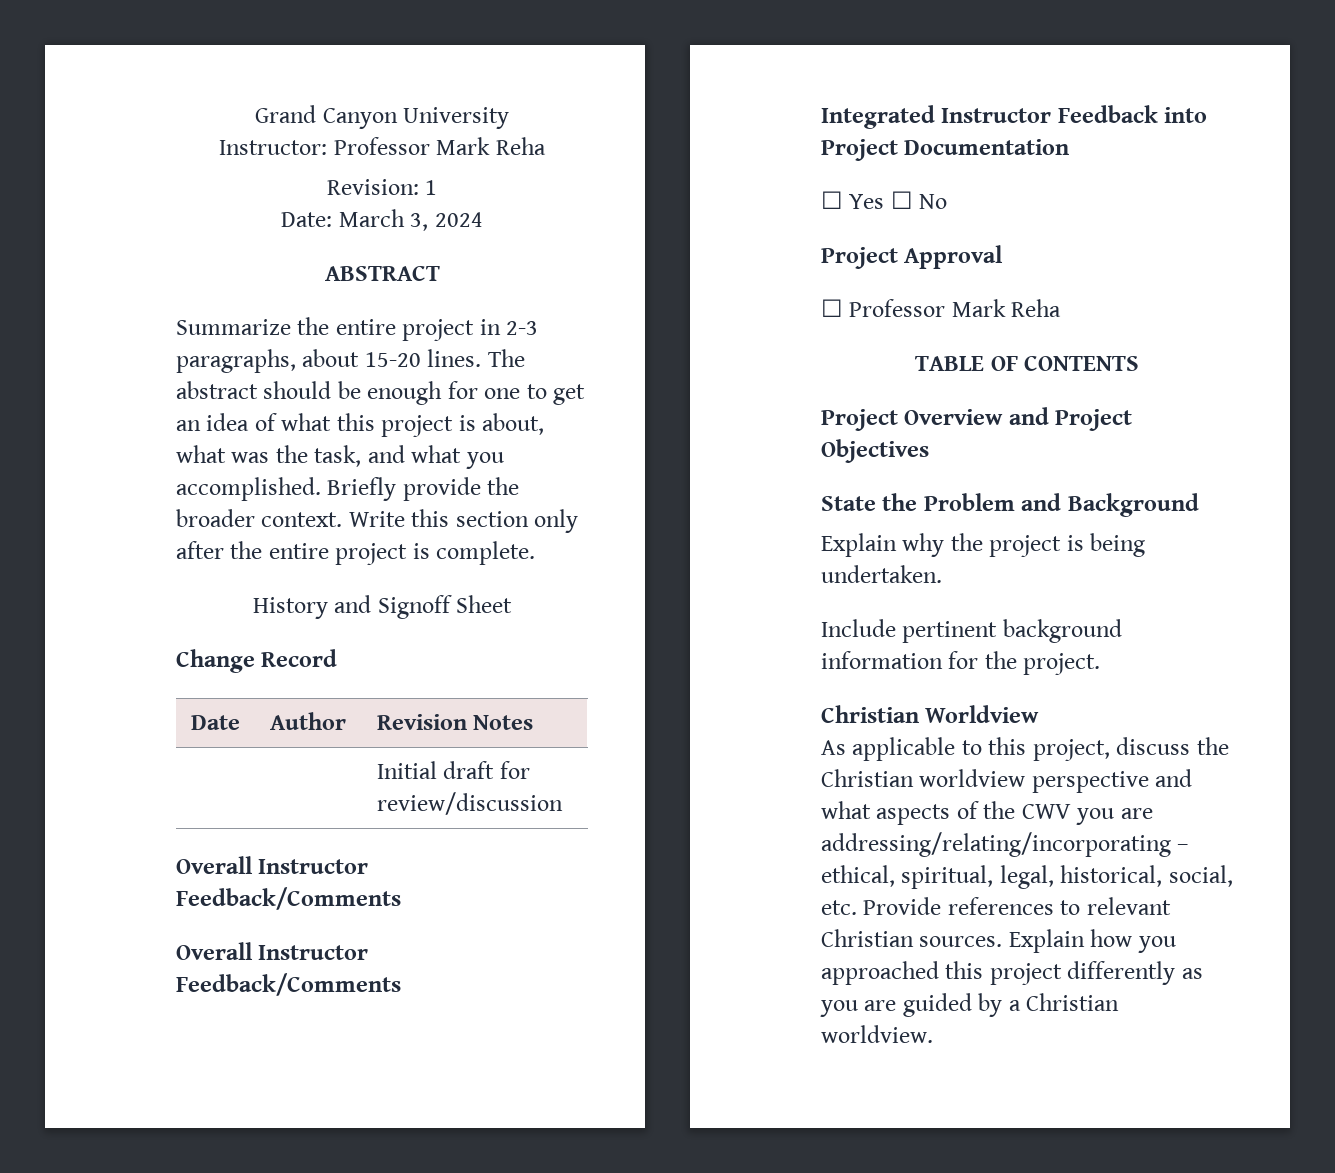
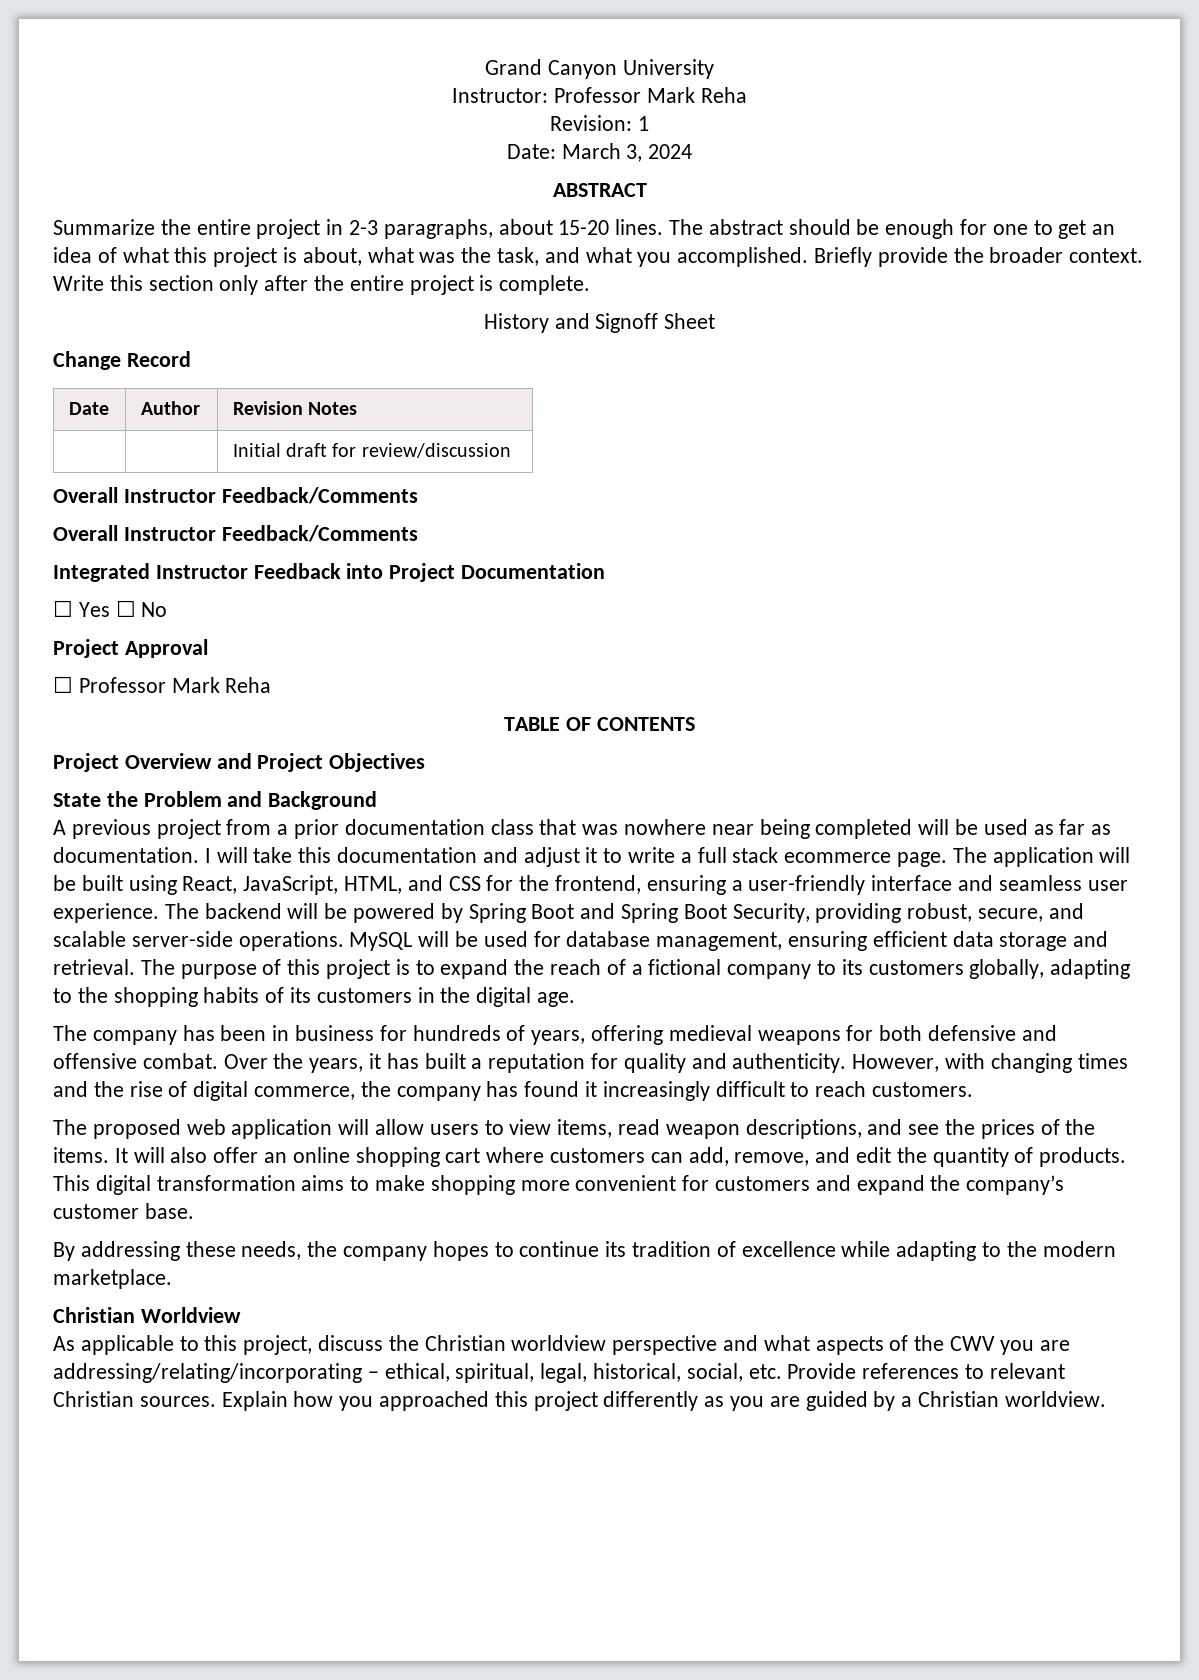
- Explain why the project is being undertaken.
- Include pertinent background information for the project.
+ A previous project from a prior documentation class that was nowhere near being completed will be used as far as documentation. I will take this documentation and adjust it to write a full stack ecommerce page. The application will be built using React, JavaScript, HTML, and CSS for the frontend, ensuring a user-friendly interface and seamless user experience. The backend will be powered by Spring Boot and Spring Boot Security, providing robust, secure, and scalable server-side operations. MySQL will be used for database management, ensuring efficient data storage and retrieval. The purpose of this project is to expand the reach of a fictional company to its customers globally, adapting to the shopping habits of its customers in the digital age.
+ The company has been in business for hundreds of years, offering medieval weapons for both defensive and offensive combat. Over the years, it has built a reputation for quality and authenticity. However, with changing times and the rise of digital commerce, the company has found it increasingly difficult to reach customers.
+ The proposed web application will allow users to view items, read weapon descriptions, and see the prices of the items. It will also offer an online shopping cart where customers can add, remove, and edit the quantity of products. This digital transformation aims to make shopping more convenient for customers and expand the company’s customer base.
+ By addressing these needs, the company hopes to continue its tradition of excellence while adapting to the modern marketplace.

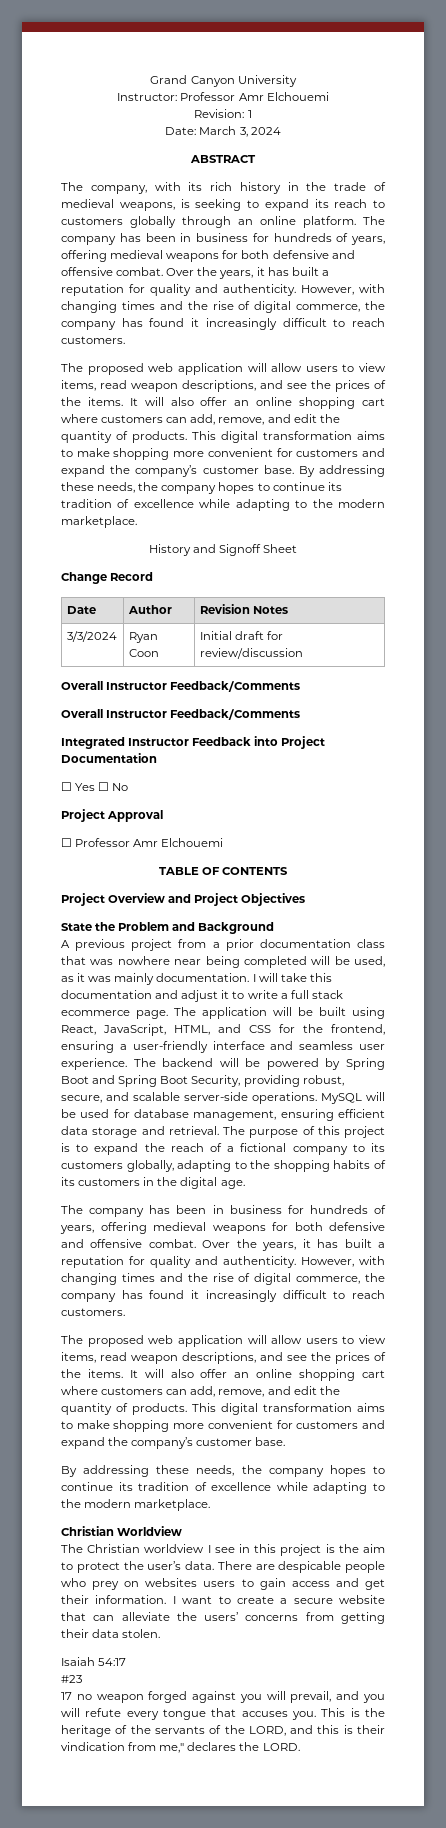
- Instructor: Professor Mark Reha
+ Instructor: Professor Amr Elchouemi
- Summarize the entire project in 2-3 paragraphs, about 15-20 lines. The abstract should be enough for one to get an idea of what this project is about, what was the task, and what you accomplished. Briefly provide the broader context. Write this section only after the entire project is complete.
+ The company, with its rich history in the trade of medieval weapons, is seeking to expand its reach to customers globally through an online platform. The company has been in business for hundreds of years, offering medieval weapons for both defensive and offensive combat. Over the years, it has built a reputation for quality and authenticity. However, with changing times and the rise of digital commerce, the company has found it increasingly difficult to reach customers.
+ The proposed web application will allow users to view items, read weapon descriptions, and see the prices of the items. It will also offer an online shopping cart where customers can add, remove, and edit the quantity of products. This digital transformation aims to make shopping more convenient for customers and expand the company’s customer base. By addressing these needs, the company hopes to continue its tradition of excellence while adapting to the modern marketplace.
- | | Initial draft for review/discussion
+ 3/3/2024 | Ryan Coon | Initial draft for review/discussion
- ☐ Professor Mark Reha
+ ☐ Professor Amr Elchouemi
- A previous project from a prior documentation class that was nowhere near being completed will be used as far as documentation.
+ A previous project from a prior documentation class that was nowhere near being completed will be used, as it was mainly documentation.
- As applicable to this project, discuss the Christian worldview perspective and what aspects of the CWV you are addressing/relating/incorporating – ethical, spiritual, legal, historical, social, etc. Provide references to relevant Christian sources. Explain how you approached this project differently as you are guided by a Christian worldview.
+ The Christian worldview I see in this project is the aim to protect the user’s data. There are despicable people who prey on websites users to gain access and get their information. I want to create a secure website that can alleviate the users’ concerns from getting their data stolen.
+ Isaiah 54:17
+ #23
+ 17 no weapon forged against you will prevail, and you will refute every tongue that accuses you. This is the heritage of the servants of the LORD, and this is their vindication from me," declares the LORD.

